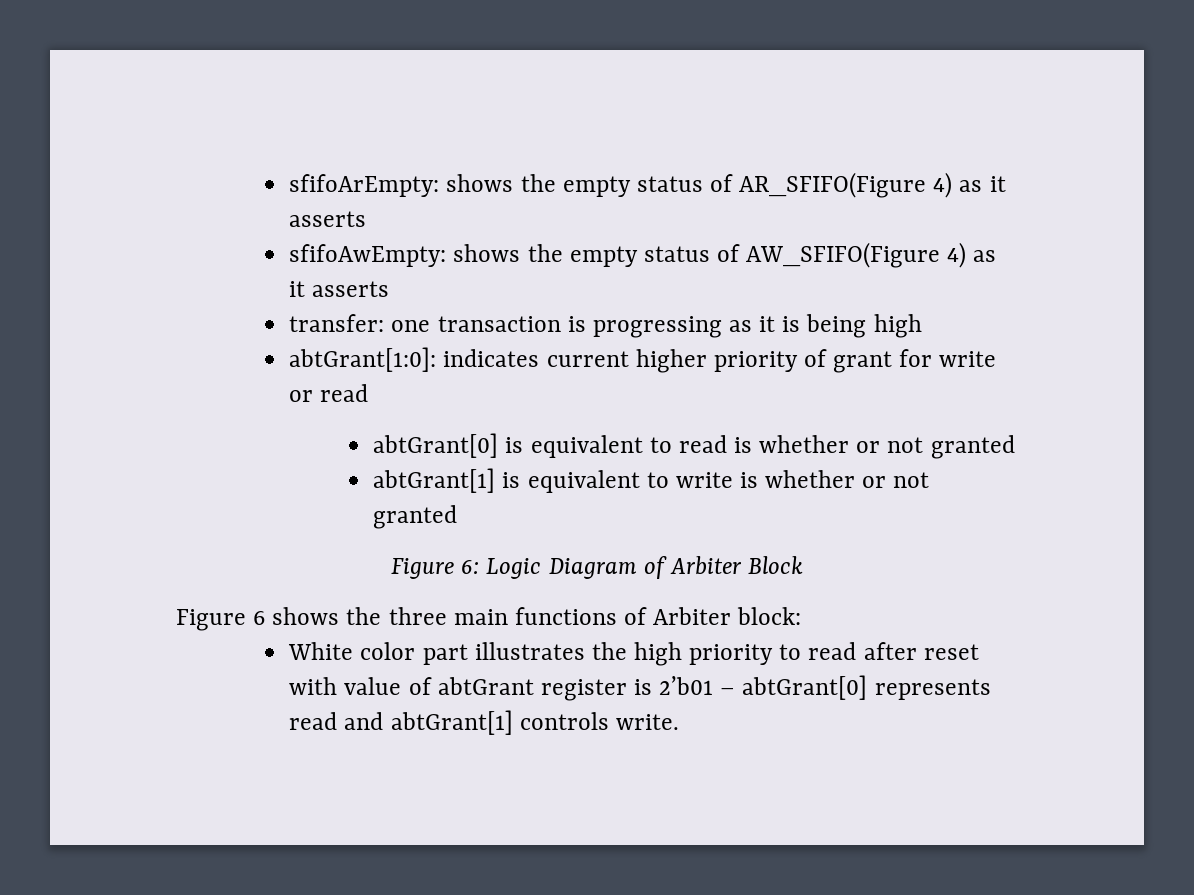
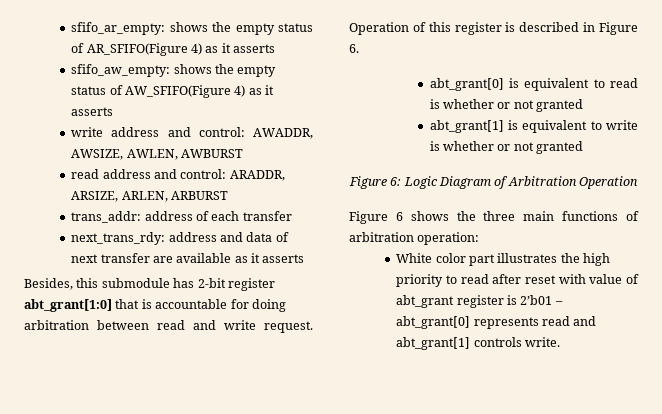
- sfifoArEmpty: shows the empty status of AR_SFIFO(Figure 4) as it asserts
+ sfifo_ar_empty: shows the empty status of AR_SFIFO(Figure 4) as it asserts
- sfifoAwEmpty: shows the empty status of AW_SFIFO(Figure 4) as it asserts
+ sfifo_aw_empty: shows the empty status of AW_SFIFO(Figure 4) as it asserts
- transfer: one transaction is progressing as it is being high
- abtGrant[1:0]: indicates current higher priority of grant for write or read
- abtGrant[0] is equivalent to read is whether or not granted
+ write address and control: AWADDR, AWSIZE, AWLEN, AWBURST
+ read address and control: ARADDR, ARSIZE, ARLEN, ARBURST
+ trans_addr: address of each transfer
+ next_trans_rdy: address and data of next transfer are available as it asserts
+ Besides, this submodule has 2-bit register abt_grant[1:0] that is accountable for doing arbitration between read and write request. Operation of this register is described in Figure 6.
+ abt_grant[0] is equivalent to read is whether or not granted
- abtGrant[1] is equivalent to write is whether or not granted
+ abt_grant[1] is equivalent to write is whether or not granted
- Figure 6: Logic Diagram of Arbiter Block
+ Figure 6: Logic Diagram of Arbitration Operation
- Figure 6 shows the three main functions of Arbiter block:
+ Figure 6 shows the three main functions of arbitration operation:
- White color part illustrates the high priority to read after reset with value of abtGrant register is 2’b01 – abtGrant[0] represents read and abtGrant[1] controls write.
+ White color part illustrates the high priority to read after reset with value of abt_grant register is 2’b01 – abt_grant[0] represents read and abt_grant[1] controls write.

